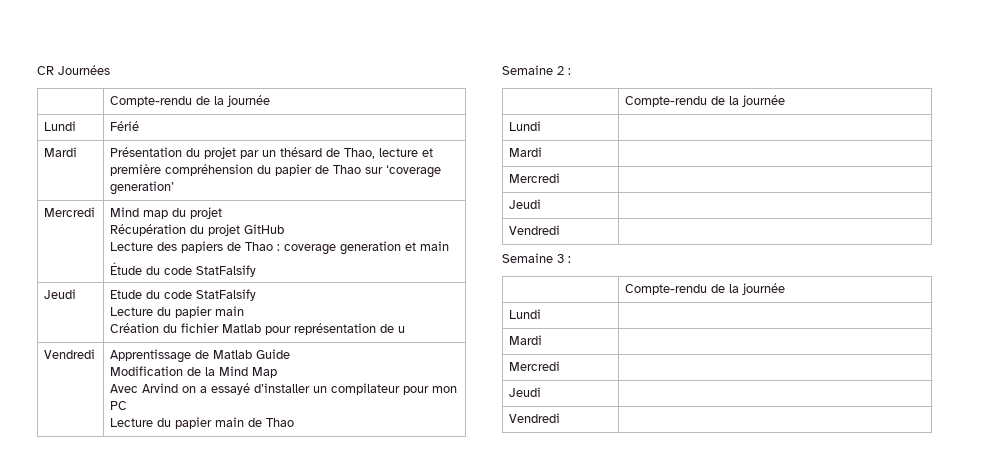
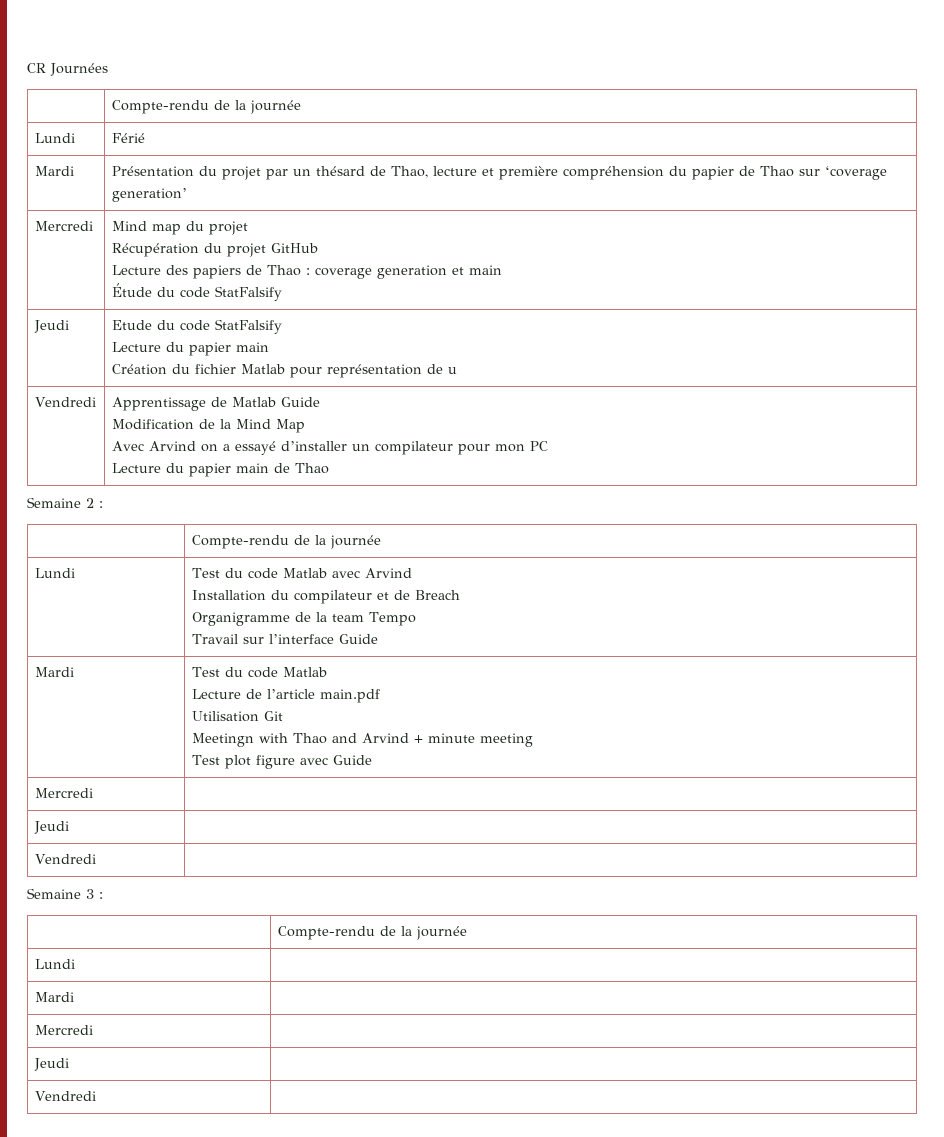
  Semaine 2 :
  | Compte-rendu de la journée
- Lundi |
- Mardi |
+ Lundi | Test du code Matlab avec Arvind
+ Installation du compilateur et de Breach
+ Organigramme de la team Tempo
+ Travail sur l’interface Guide
+ Mardi | Test du code Matlab
+ Lecture de l’article main.pdf
+ Utilisation Git
+ Meetingn with Thao and Arvind + minute meeting
+ Test plot figure avec Guide

